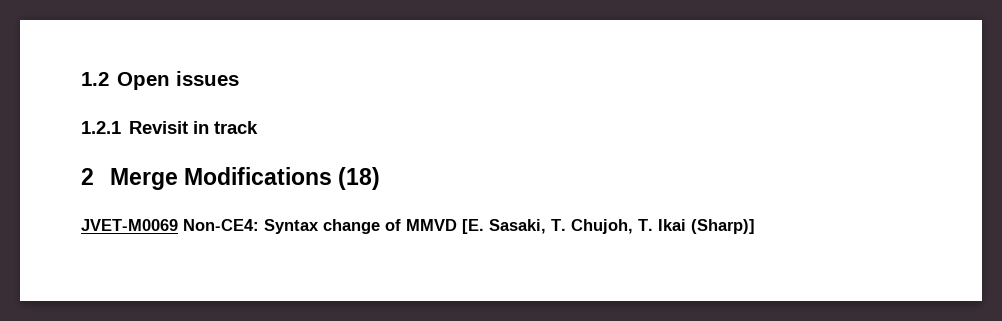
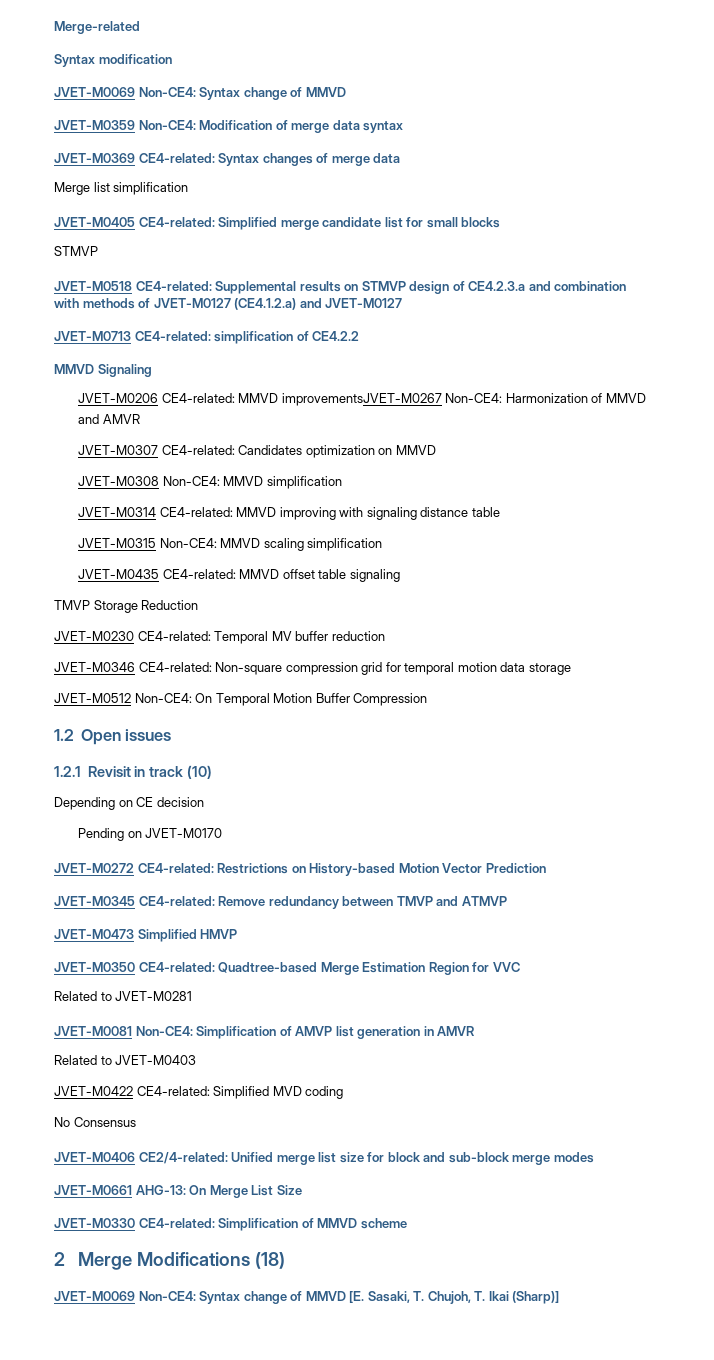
+ Merge-related
+ Syntax modification
+ JVET-M0069 Non-CE4: Syntax change of MMVD
+ JVET-M0359 Non-CE4: Modification of merge data syntax
+ JVET-M0369 CE4-related: Syntax changes of merge data
+ Merge list simplification
+ JVET-M0405 CE4-related: Simplified merge candidate list for small blocks
+ STMVP
+ JVET-M0518 CE4-related: Supplemental results on STMVP design of CE4.2.3.a and combination with methods of JVET-M0127 (CE4.1.2.a) and JVET-M0127
+ JVET-M0713 CE4-related: simplification of CE4.2.2
+ MMVD Signaling
+ JVET-M0206 CE4-related: MMVD improvementsJVET-M0267 Non-CE4: Harmonization of MMVD and AMVR
+ JVET-M0307 CE4-related: Candidates optimization on MMVD
+ JVET-M0308 Non-CE4: MMVD simplification
+ JVET-M0314 CE4-related: MMVD improving with signaling distance table
+ JVET-M0315 Non-CE4: MMVD scaling simplification
+ JVET-M0435 CE4-related: MMVD offset table signaling
+ TMVP Storage Reduction
+ JVET-M0230 CE4-related: Temporal MV buffer reduction
+ JVET-M0346 CE4-related: Non-square compression grid for temporal motion data storage
+ JVET-M0512 Non-CE4: On Temporal Motion Buffer Compression
- 1.2.1 Revisit in track
+ 1.2.1 Revisit in track (10)
+ Depending on CE decision
+ Pending on JVET-M0170
+ JVET-M0272 CE4-related: Restrictions on History-based Motion Vector Prediction
+ JVET-M0345 CE4-related: Remove redundancy between TMVP and ATMVP
+ JVET-M0473 Simplified HMVP
+ JVET-M0350 CE4-related: Quadtree-based Merge Estimation Region for VVC
+ Related to JVET-M0281
+ JVET-M0081 Non-CE4: Simplification of AMVP list generation in AMVR
+ Related to JVET-M0403
+ JVET-M0422 CE4-related: Simplified MVD coding
+ No Consensus
+ JVET-M0406 CE2/4-related: Unified merge list size for block and sub-block merge modes
+ JVET-M0661 AHG-13: On Merge List Size
+ JVET-M0330 CE4-related: Simplification of MMVD scheme

